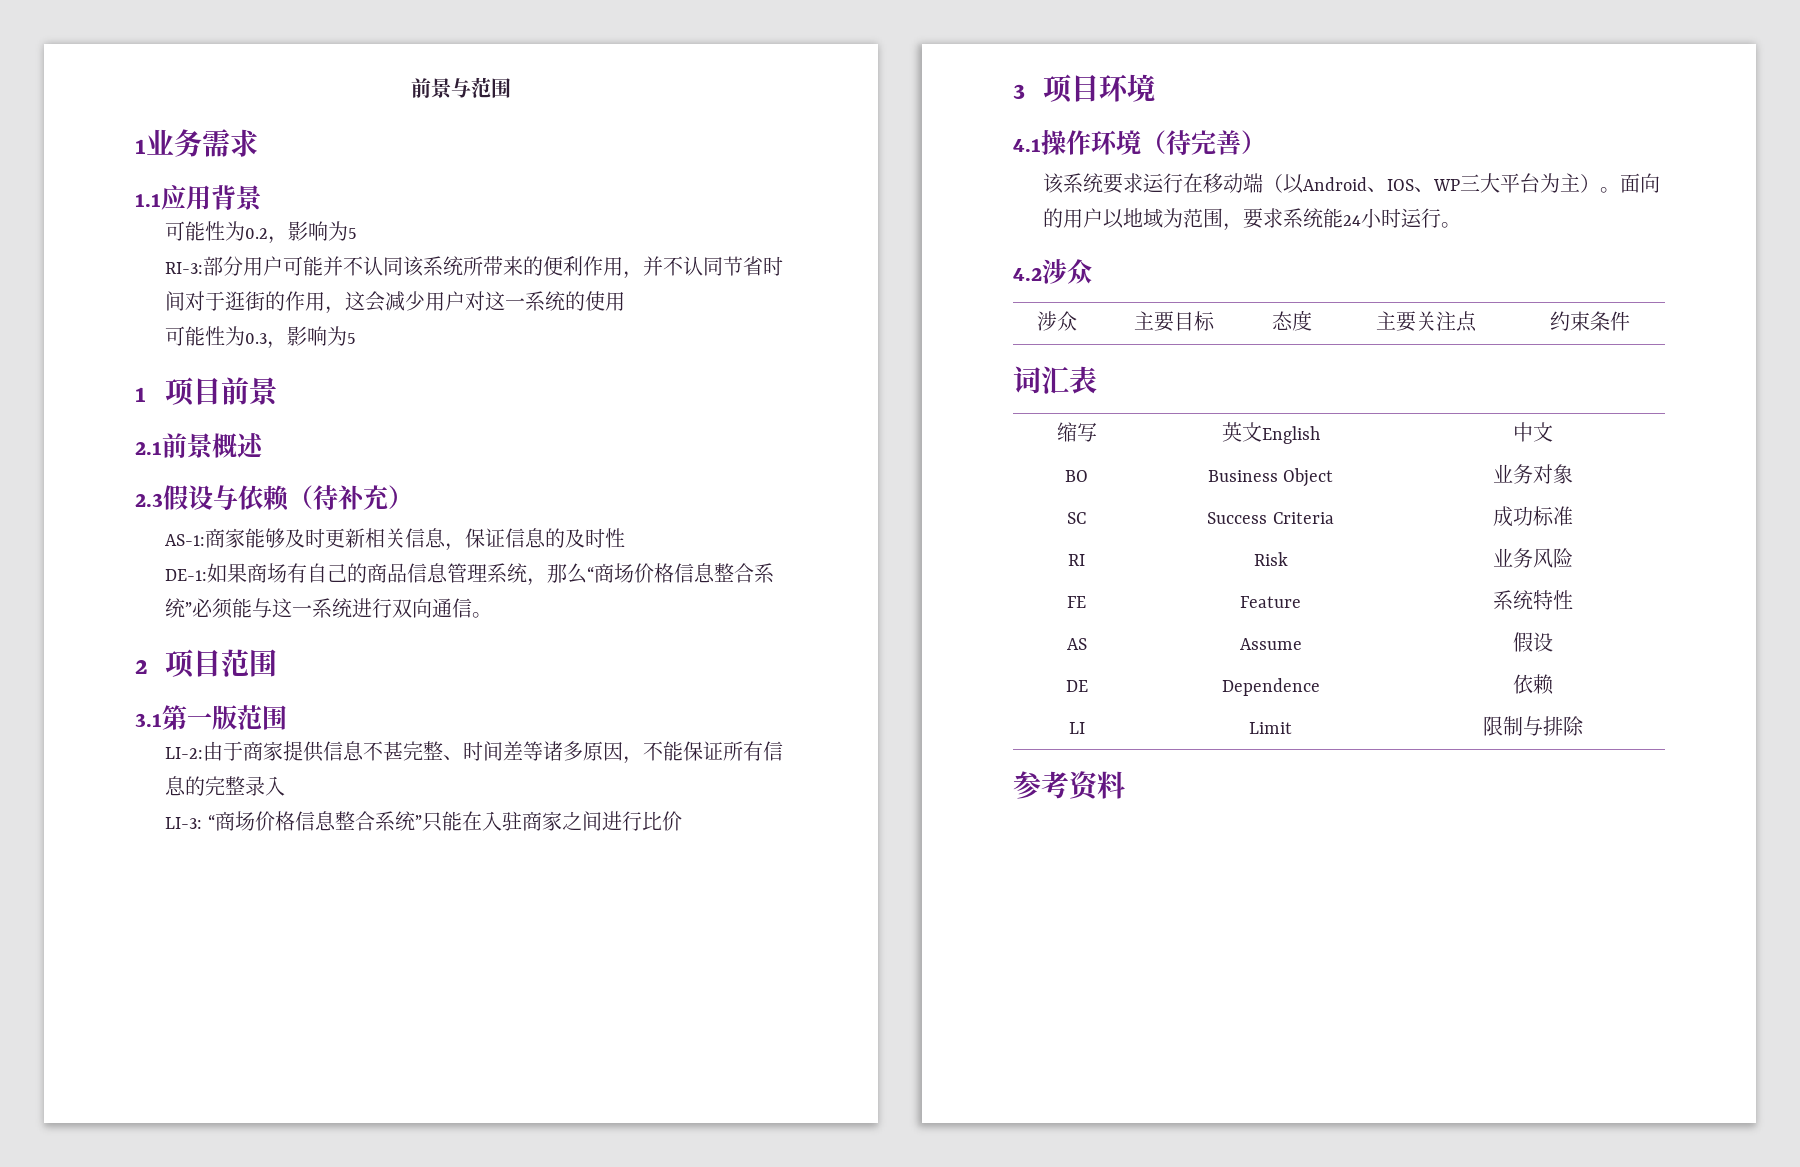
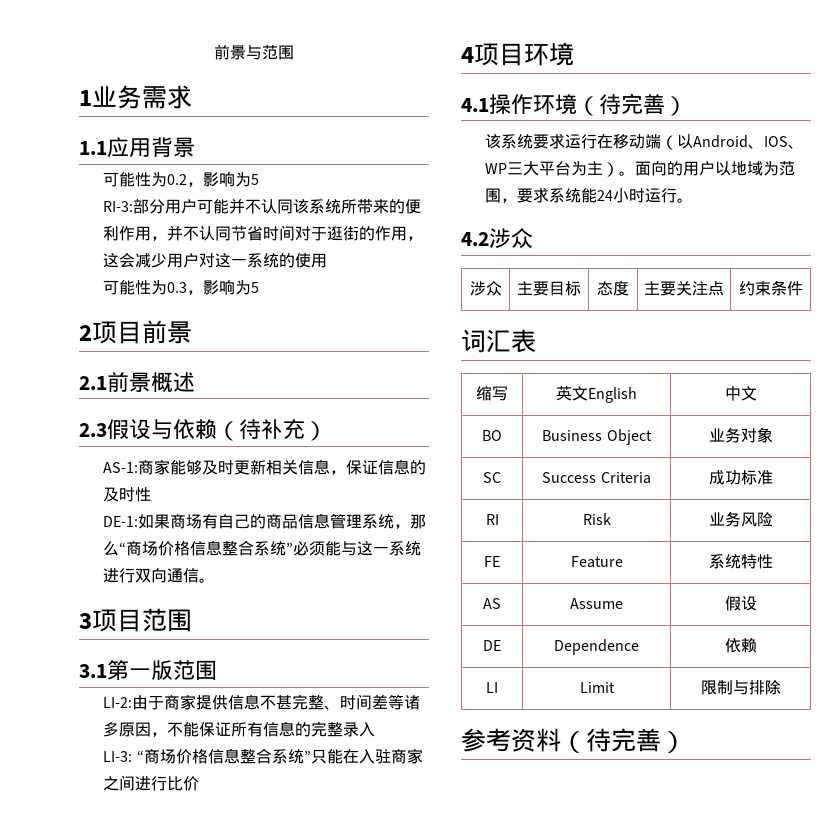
- 1项目前景
+ 2项目前景
- 2项目范围
+ 3项目范围
- 3项目环境
+ 4项目环境
- 参考资料
+ 参考资料（待完善）

